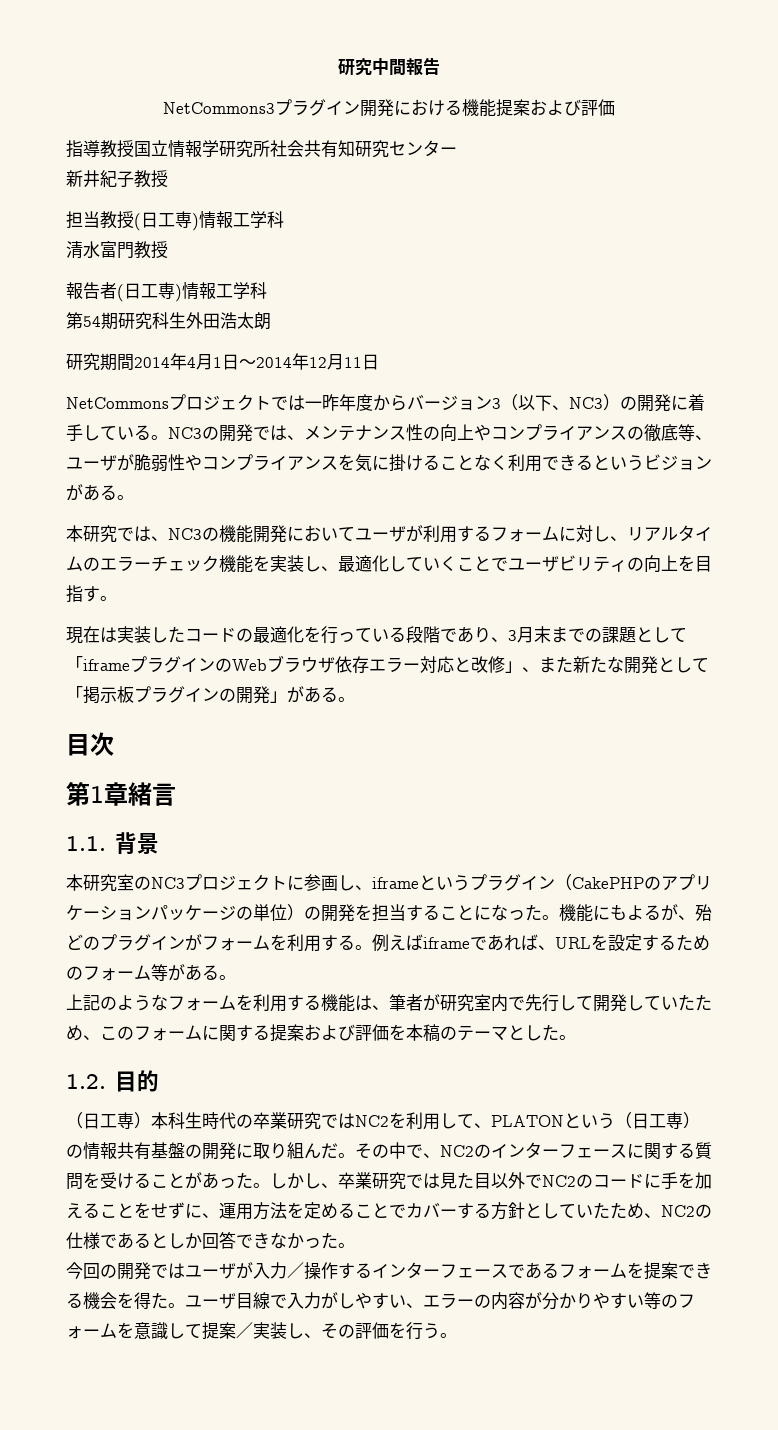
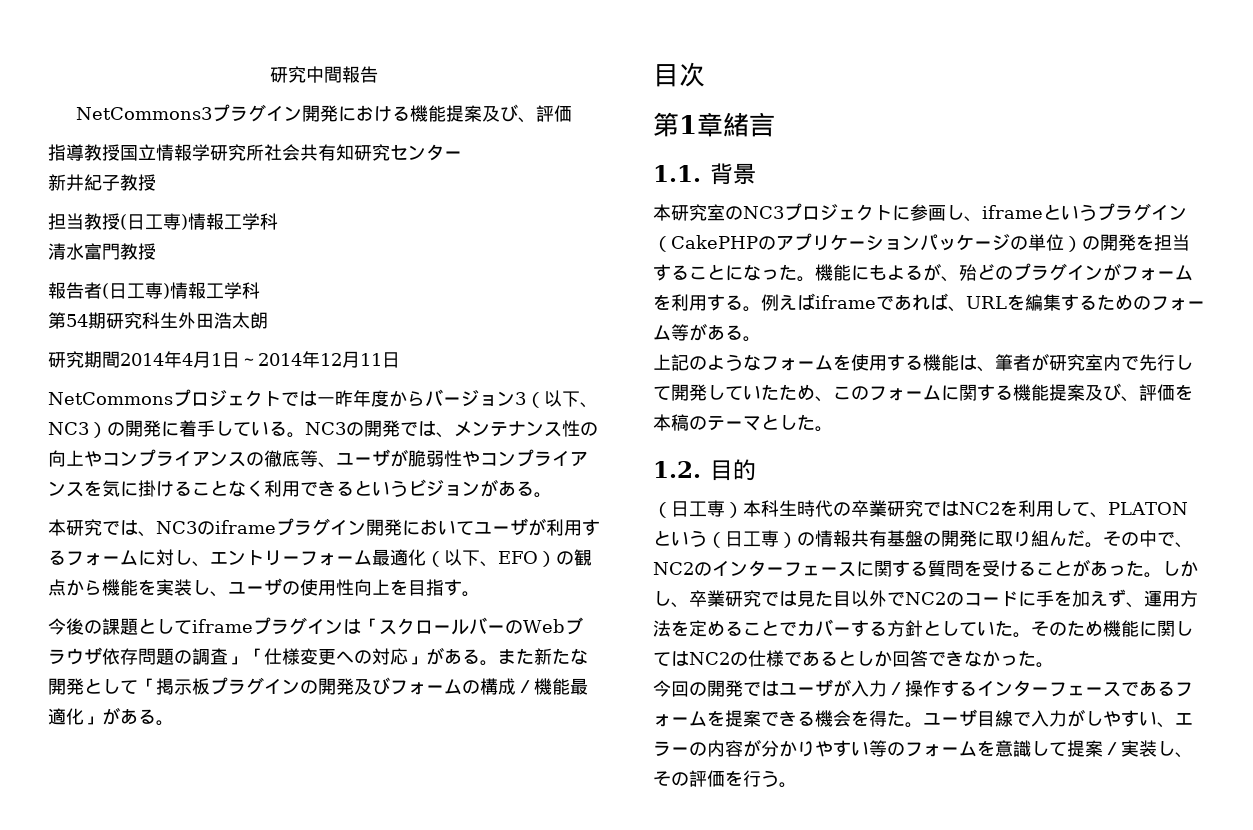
- NetCommons3プラグイン開発における機能提案および評価
+ NetCommons3プラグイン開発における機能提案及び、評価
- 本研究では、NC3の機能開発においてユーザが利用するフォームに対し、リアルタイムのエラーチェック機能を実装し、最適化していくことでユーザビリティの向上を目指す。
- 現在は実装したコードの最適化を行っている段階であり、3月末までの課題として「iframeプラグインのWebブラウザ依存エラー対応と改修」、また新たな開発として「掲示板プラグインの開発」がある。
+ 本研究では、NC3のiframeプラグイン開発においてユーザが利用するフォームに対し、エントリーフォーム最適化（以下、EFO）の観点から機能を実装し、ユーザの使用性向上を目指す。
+ 今後の課題としてiframeプラグインは「スクロールバーのWebブラウザ依存問題の調査」「仕様変更への対応」がある。また新たな開発として「掲示板プラグインの開発及びフォームの構成／機能最適化」がある。
- 例えばiframeであれば、URLを設定するためのフォーム等がある。
+ 例えばiframeであれば、URLを編集するためのフォーム等がある。
- 上記のようなフォームを利用する機能は、筆者が研究室内で先行して開発していたため、このフォームに関する提案および評価を本稿のテーマとした。
+ 上記のようなフォームを使用する機能は、筆者が研究室内で先行して開発していたため、このフォームに関する機能提案及び、評価を本稿のテーマとした。
- しかし、卒業研究では見た目以外でNC2のコードに手を加えることをせずに、運用方法を定めることでカバーする方針としていたため、NC2の仕様であるとしか回答できなかった。
+ しかし、卒業研究では見た目以外でNC2のコードに手を加えず、運用方法を定めることでカバーする方針としていた。そのため機能に関してはNC2の仕様であるとしか回答できなかった。

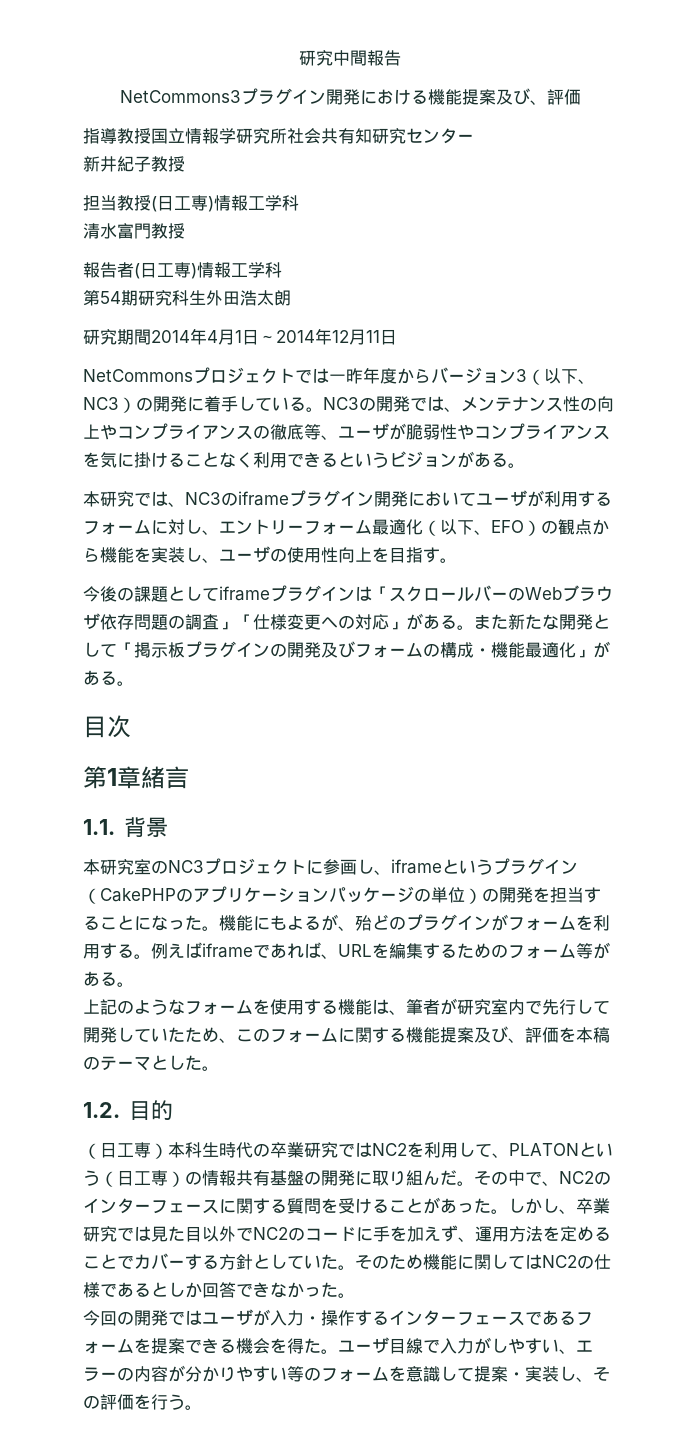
- また新たな開発として「掲示板プラグインの開発及びフォームの構成／機能最適化」がある。
+ また新たな開発として「掲示板プラグインの開発及びフォームの構成・機能最適化」がある。
- 今回の開発ではユーザが入力／操作するインターフェースであるフォームを提案できる機会を得た。
+ 今回の開発ではユーザが入力・操作するインターフェースであるフォームを提案できる機会を得た。
- ユーザ目線で入力がしやすい、エラーの内容が分かりやすい等のフォームを意識して提案／実装し、その評価を行う。
+ ユーザ目線で入力がしやすい、エラーの内容が分かりやすい等のフォームを意識して提案・実装し、その評価を行う。

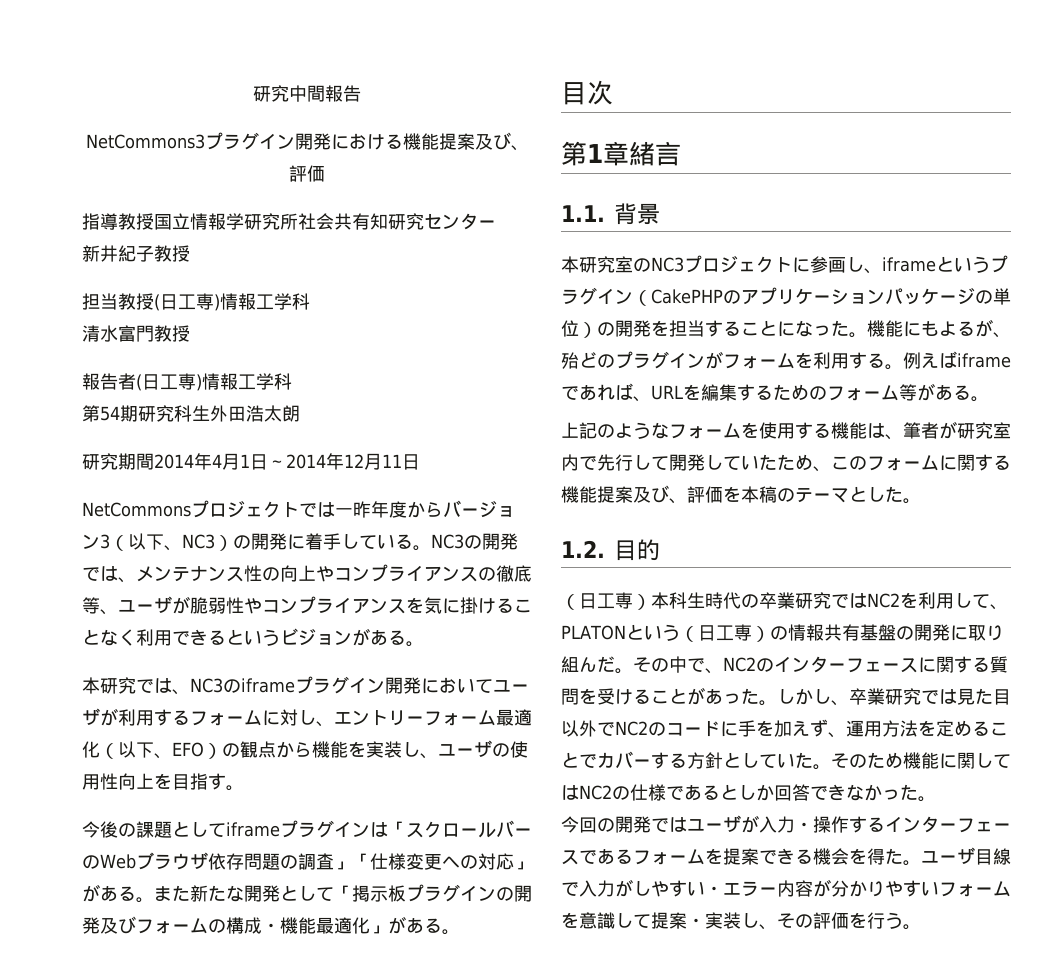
- ユーザ目線で入力がしやすい、エラーの内容が分かりやすい等のフォームを意識して提案・実装し、その評価を行う。
+ ユーザ目線で入力がしやすい・エラー内容が分かりやすいフォームを意識して提案・実装し、その評価を行う。

